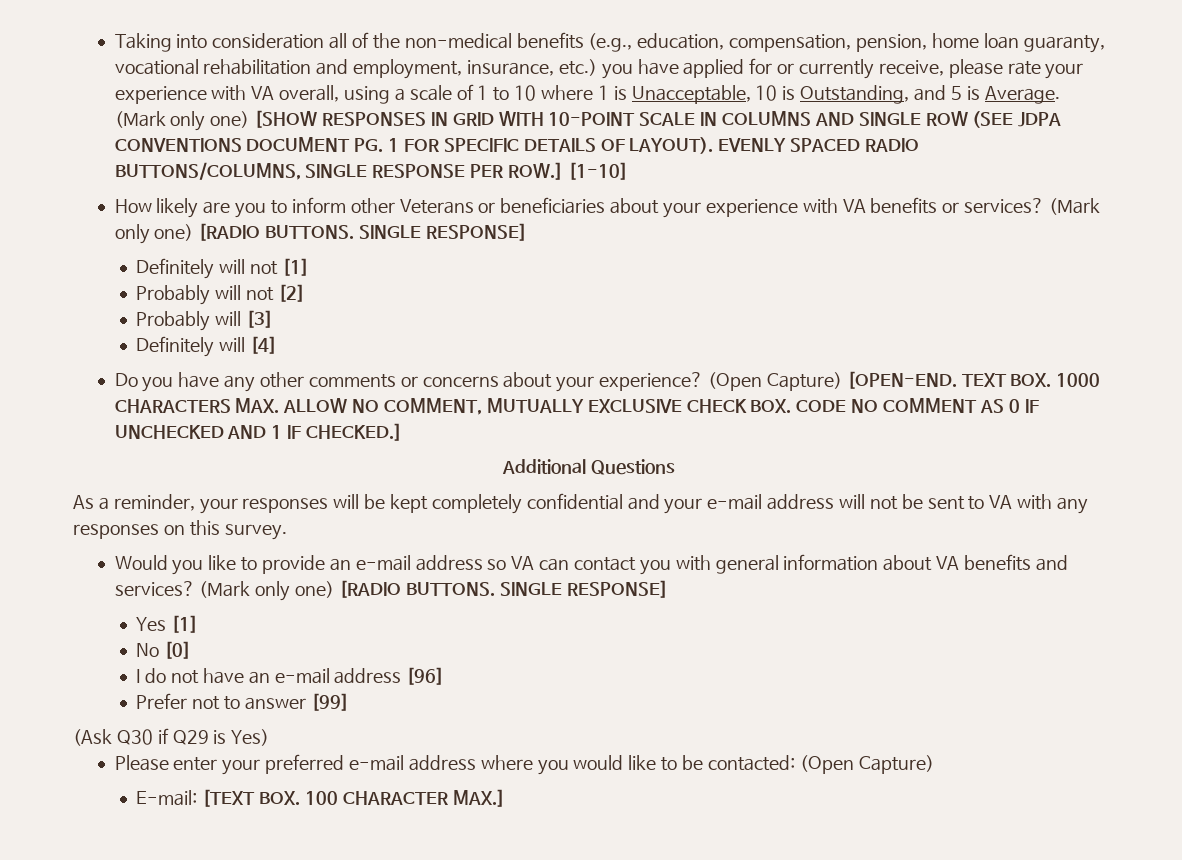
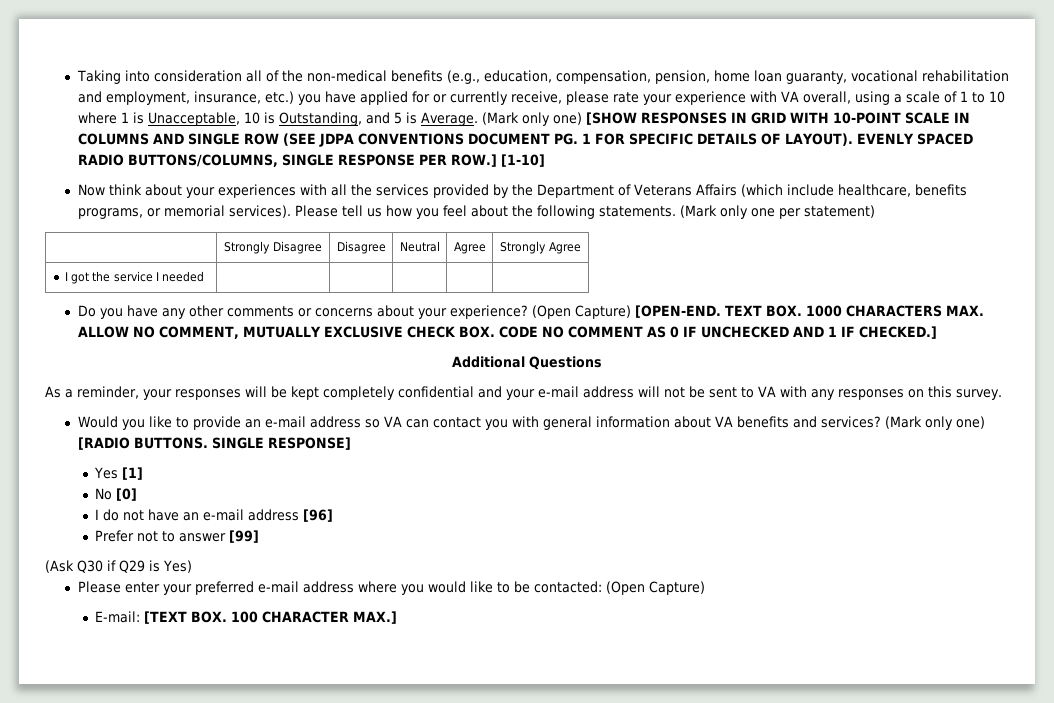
- How likely are you to inform other Veterans or beneficiaries about your experience with VA benefits or services? (Mark only one) [RADIO BUTTONS. SINGLE RESPONSE]
- Definitely will not [1]
- Probably will not [2]
- Probably will [3]
- Definitely will [4]
+ Now think about your experiences with all the services provided by the Department of Veterans Affairs (which include healthcare, benefits programs, or memorial services). Please tell us how you feel about the following statements. (Mark only one per statement)
+ | Strongly Disagree | Disagree | Neutral | Agree | Strongly Agree
+ I got the service I needed | | | | |

